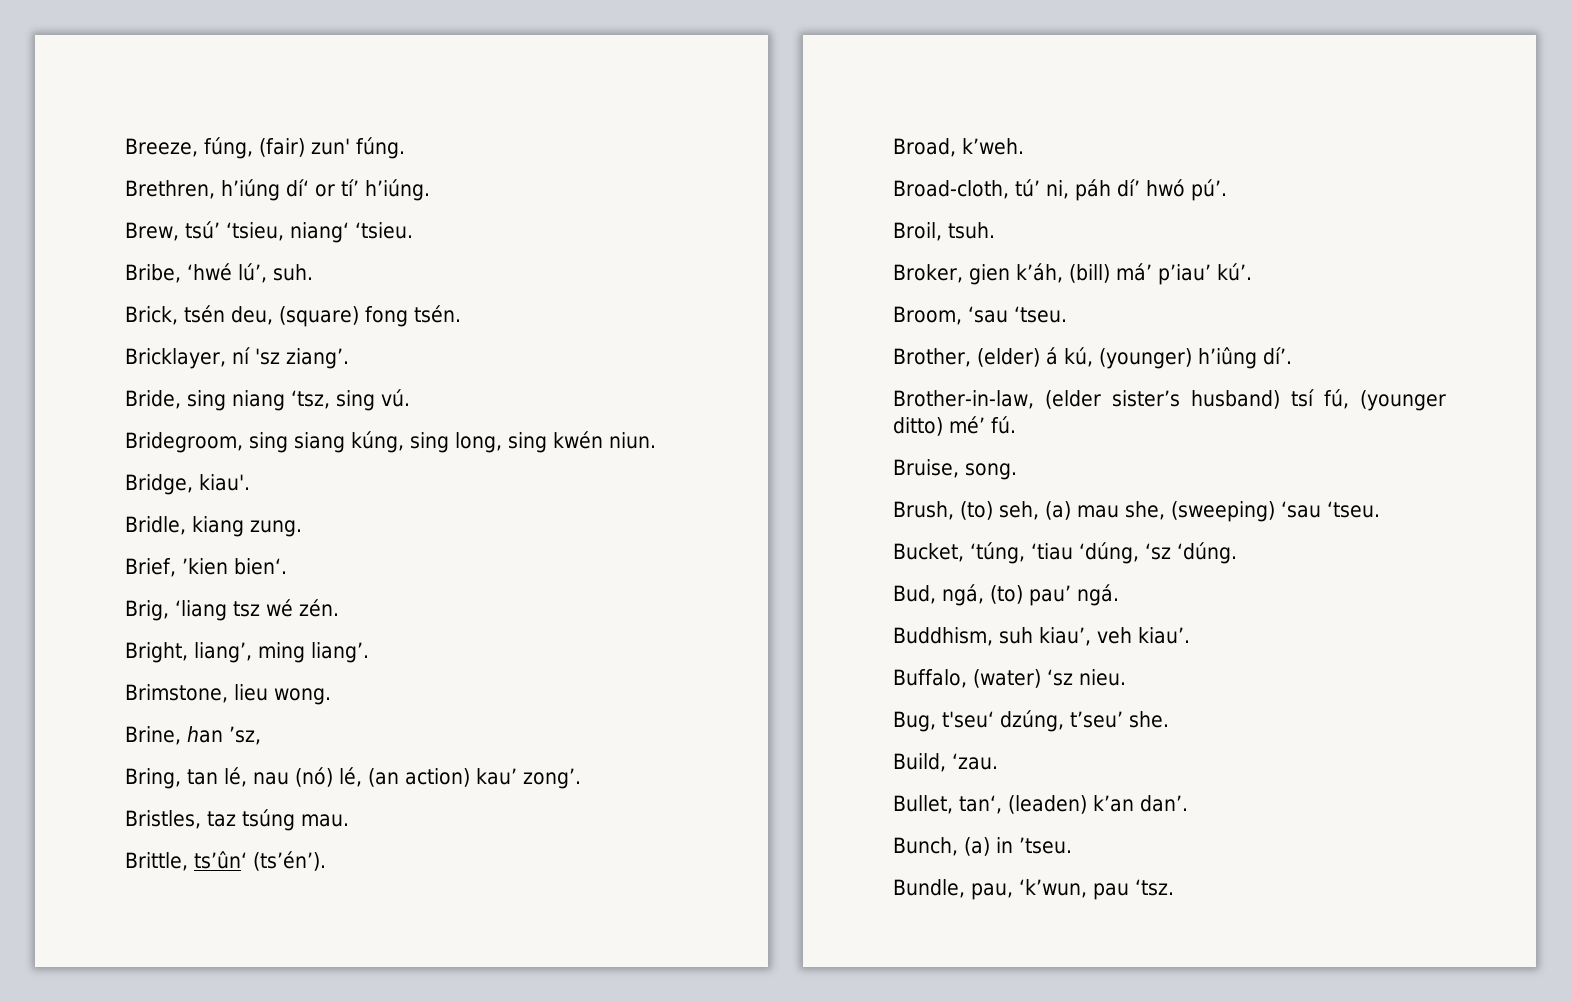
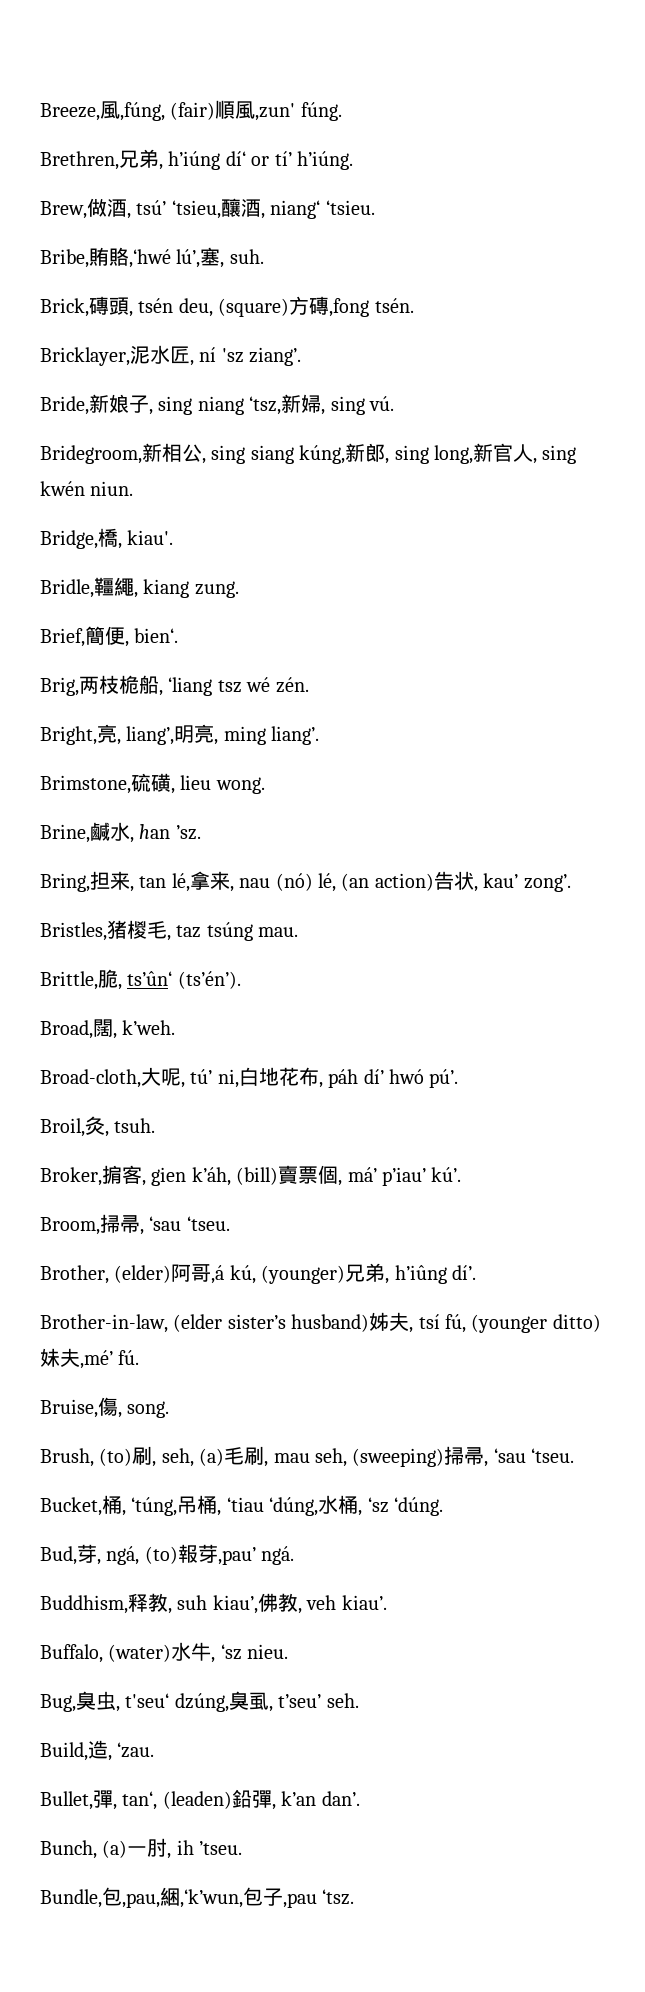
- Breeze, fúng, (fair) zun' fúng.
+ Breeze,風,fúng, (fair)順風,zun' fúng.
- Brethren, h’iúng dí‘ or tí’ h’iúng.
+ Brethren,兄弟, h’iúng dí‘ or tí’ h’iúng.
- Brew, tsú’ ‘tsieu, niang‘ ‘tsieu.
+ Brew,做酒, tsú’ ‘tsieu,釀酒, niang‘ ‘tsieu.
- Bribe, ‘hwé lú’, suh.
+ Bribe,賄賂,‘hwé lú’,塞, suh.
- Brick, tsén deu, (square) fong tsén.
+ Brick,磚頭, tsén deu, (square)方磚,fong tsén.
- Bricklayer, ní 'sz ziang’.
+ Bricklayer,泥水匠, ní 'sz ziang’.
- Bride, sing niang ‘tsz, sing vú.
+ Bride,新娘子, sing niang ‘tsz,新婦, sing vú.
- Bridegroom, sing siang kúng, sing long, sing kwén niun.
+ Bridegroom,新相公, sing siang kúng,新郎, sing long,新官人, sing kwén niun.
- Bridge, kiau'.
+ Bridge,橋, kiau'.
- Bridle, kiang zung.
+ Bridle,韁繩, kiang zung.
- Brief, ’kien bien‘.
+ Brief,簡便, bien‘.
- Brig, ‘liang tsz wé zén.
+ Brig,两枝桅船, ‘liang tsz wé zén.
- Bright, liang’, ming liang’.
+ Bright,亮, liang’,明亮, ming liang’.
- Brimstone, lieu wong.
+ Brimstone,硫磺, lieu wong.
- Brine, han ’sz,
- Bring, tan lé, nau (nó) lé, (an action) kau’ zong’.
+ Brine,鹹水, han ’sz.
+ Bring,担来, tan lé,拿来, nau (nó) lé, (an action)告状, kau’ zong’.
- Bristles, taz tsúng mau.
+ Bristles,猪椶毛, taz tsúng mau.
- Brittle, ts’ûn‘ (ts’én’).
+ Brittle,脆, ts’ûn‘ (ts’én’).
- Broad, k’weh.
+ Broad,闊, k’weh.
- Broad-cloth, tú’ ni, páh dí’ hwó pú’.
+ Broad-cloth,大呢, tú’ ni,白地花布, páh dí’ hwó pú’.
- Broil, tsuh.
+ Broil,灸, tsuh.
- Broker, gien k’áh, (bill) má’ p’iau’ kú’.
+ Broker,掮客, gien k’áh, (bill)賣票個, má’ p’iau’ kú’.
- Broom, ‘sau ‘tseu.
+ Broom,掃帚, ‘sau ‘tseu.
- Brother, (elder) á kú, (younger) h’iûng dí’.
+ Brother, (elder)阿哥,á kú, (younger)兄弟, h’iûng dí’.
- Brother-in-law, (elder sister’s husband) tsí fú, (younger ditto) mé’ fú.
+ Brother-in-law, (elder sister’s husband)姊夫, tsí fú, (younger ditto)妹夫,mé’ fú.
- Bruise, song.
+ Bruise,傷, song.
- Brush, (to) seh, (a) mau she, (sweeping) ‘sau ‘tseu.
- Bucket, ‘túng, ‘tiau ‘dúng, ‘sz ‘dúng.
+ Brush, (to)刷, seh, (a)毛刷, mau seh, (sweeping)掃帚, ‘sau ‘tseu.
+ Bucket,桶, ‘túng,吊桶, ‘tiau ‘dúng,水桶, ‘sz ‘dúng.
- Bud, ngá, (to) pau’ ngá.
+ Bud,芽, ngá, (to)報芽,pau’ ngá.
- Buddhism, suh kiau’, veh kiau’.
+ Buddhism,释教, suh kiau’,佛教, veh kiau’.
- Buffalo, (water) ‘sz nieu.
+ Buffalo, (water)水牛, ‘sz nieu.
- Bug, t'seu‘ dzúng, t’seu’ she.
+ Bug,臭虫, t'seu‘ dzúng,臭虱, t’seu’ seh.
- Build, ‘zau.
+ Build,造, ‘zau.
- Bullet, tan‘, (leaden) k’an dan’.
+ Bullet,彈, tan‘, (leaden)鉛彈, k’an dan’.
- Bunch, (a) in ’tseu.
+ Bunch, (a)一肘, ih ’tseu.
- Bundle, pau, ‘k’wun, pau ‘tsz.
+ Bundle,包,pau,綑,‘k’wun,包子,pau ‘tsz.

